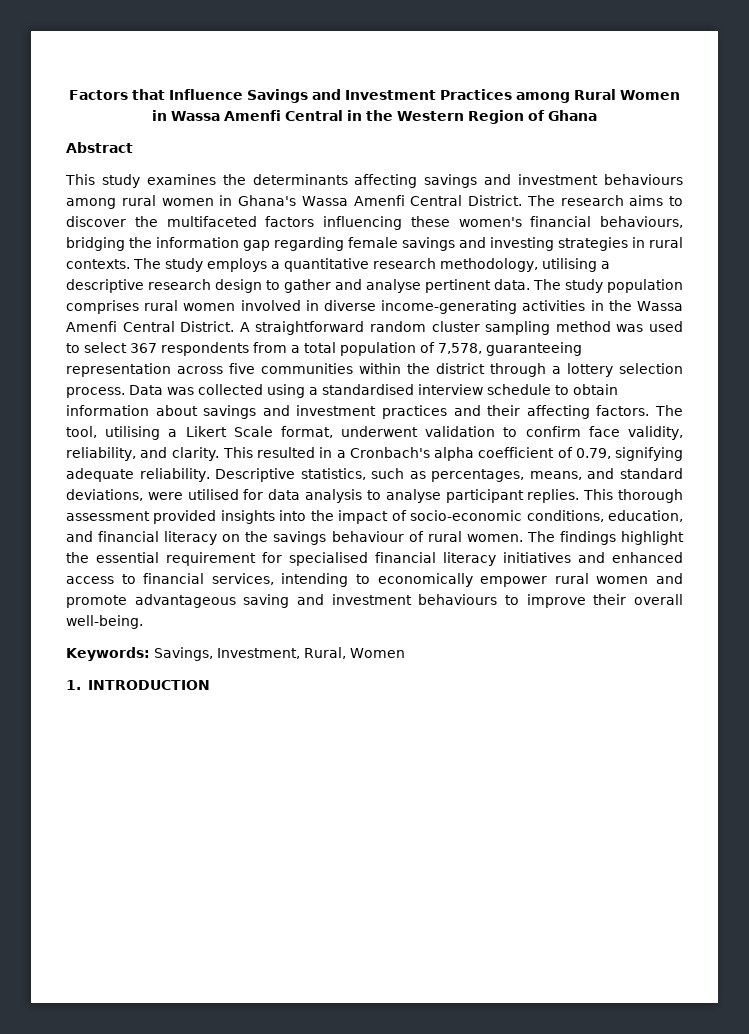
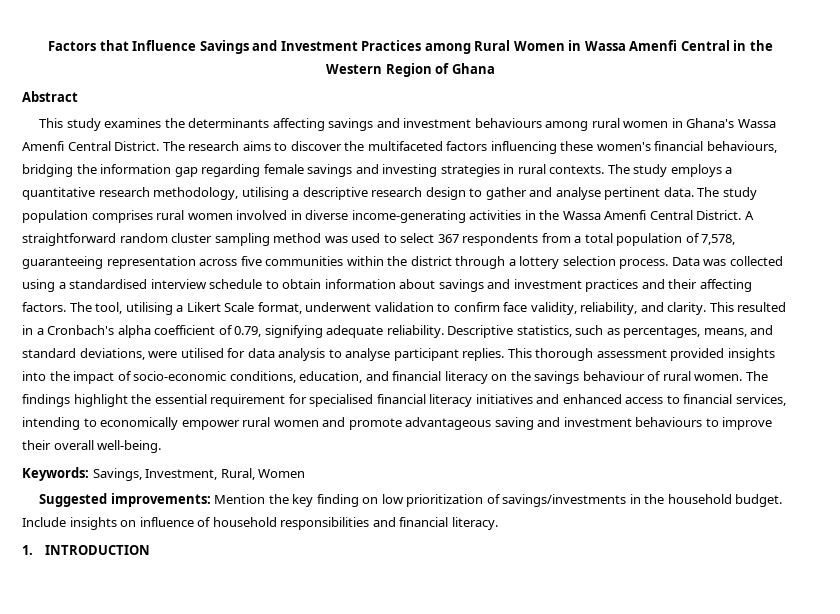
+ Suggested improvements: Mention the key finding on low prioritization of savings/investments in the household budget. Include insights on influence of household responsibilities and financial literacy.

